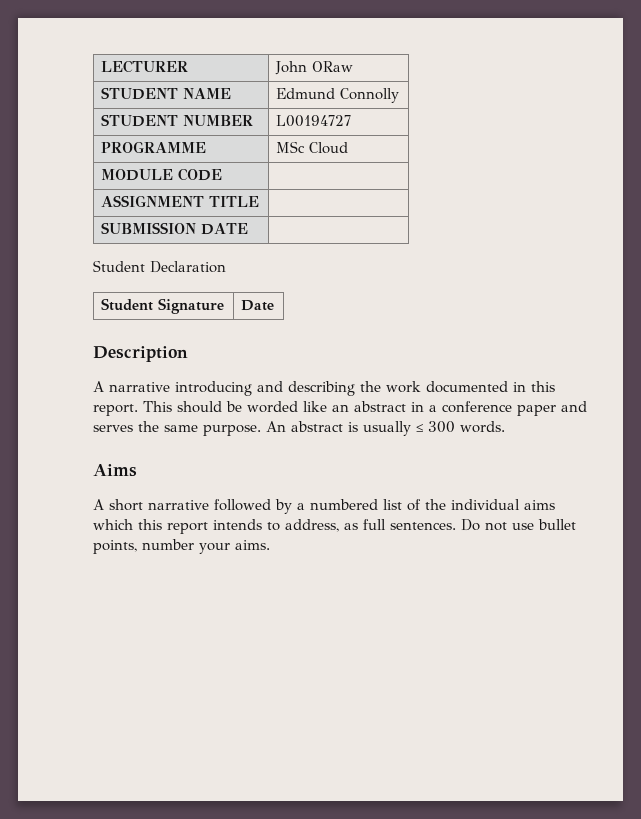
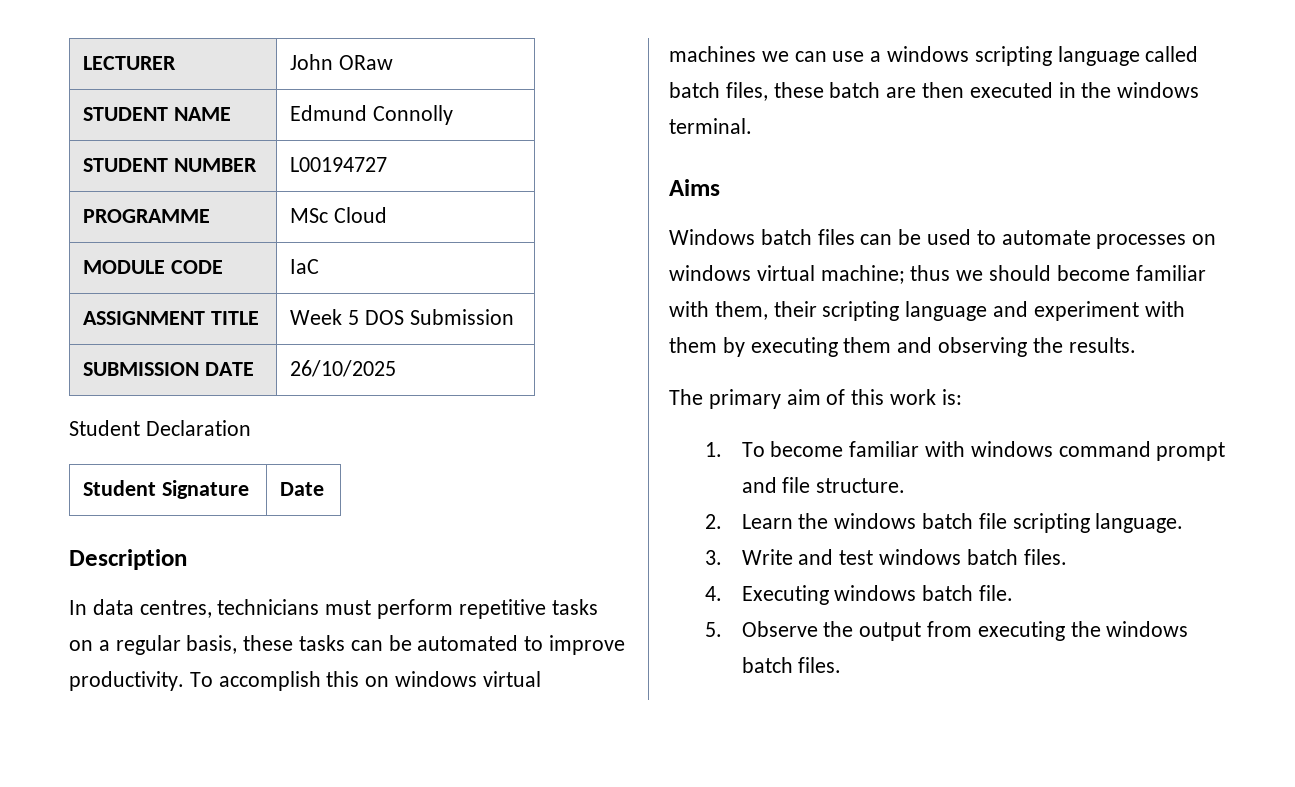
- MODULE CODE |
+ MODULE CODE | IaC
- ASSIGNMENT TITLE |
+ ASSIGNMENT TITLE | Week 5 DOS Submission
- SUBMISSION DATE |
+ SUBMISSION DATE | 26/10/2025
- A narrative introducing and describing the work documented in this report. This should be worded like an abstract in a conference paper and serves the same purpose. An abstract is usually ≤ 300 words.
+ In data centres, technicians must perform repetitive tasks on a regular basis, these tasks can be automated to improve productivity. To accomplish this on windows virtual machines we can use a windows scripting language called batch files, these batch are then executed in the windows terminal.
  Aims
- A short narrative followed by a numbered list of the individual aims which this report intends to address, as full sentences. Do not use bullet points, number your aims.
+ Windows batch files can be used to automate processes on windows virtual machine; thus we should become familiar with them, their scripting language and experiment with them by executing them and observing the results.
+ The primary aim of this work is:
+ 1. To become familiar with windows command prompt and file structure.
+ 2. Learn the windows batch file scripting language.
+ 3. Write and test windows batch files.
+ 4. Executing windows batch file.
+ 5. Observe the output from executing the windows batch files.

